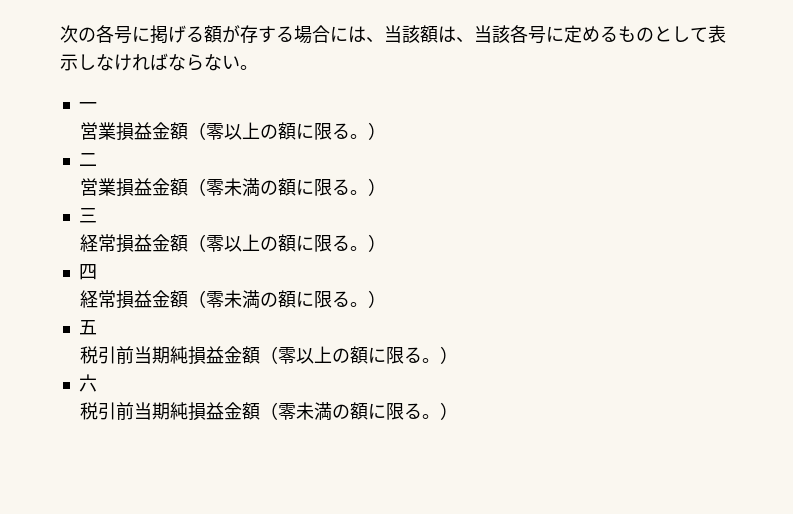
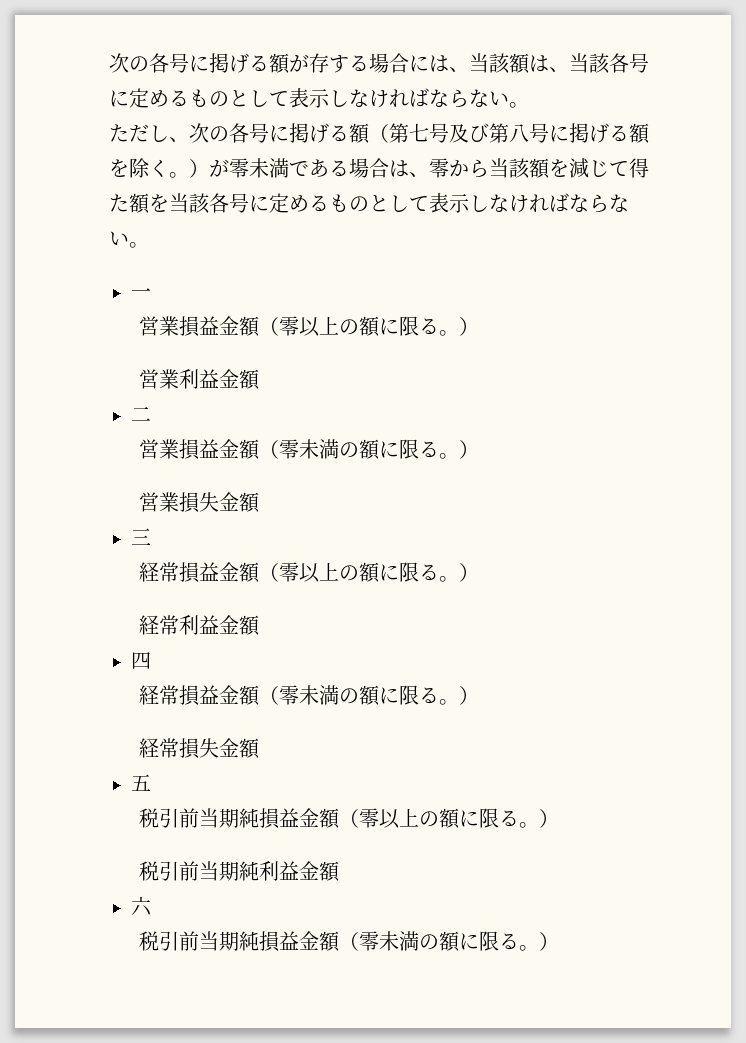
+ ただし、次の各号に掲げる額（第七号及び第八号に掲げる額を除く。）が零未満である場合は、零から当該額を減じて得た額を当該各号に定めるものとして表示しなければならない。
+ 営業利益金額
+ 営業損失金額
+ 経常利益金額
+ 経常損失金額
+ 税引前当期純利益金額

